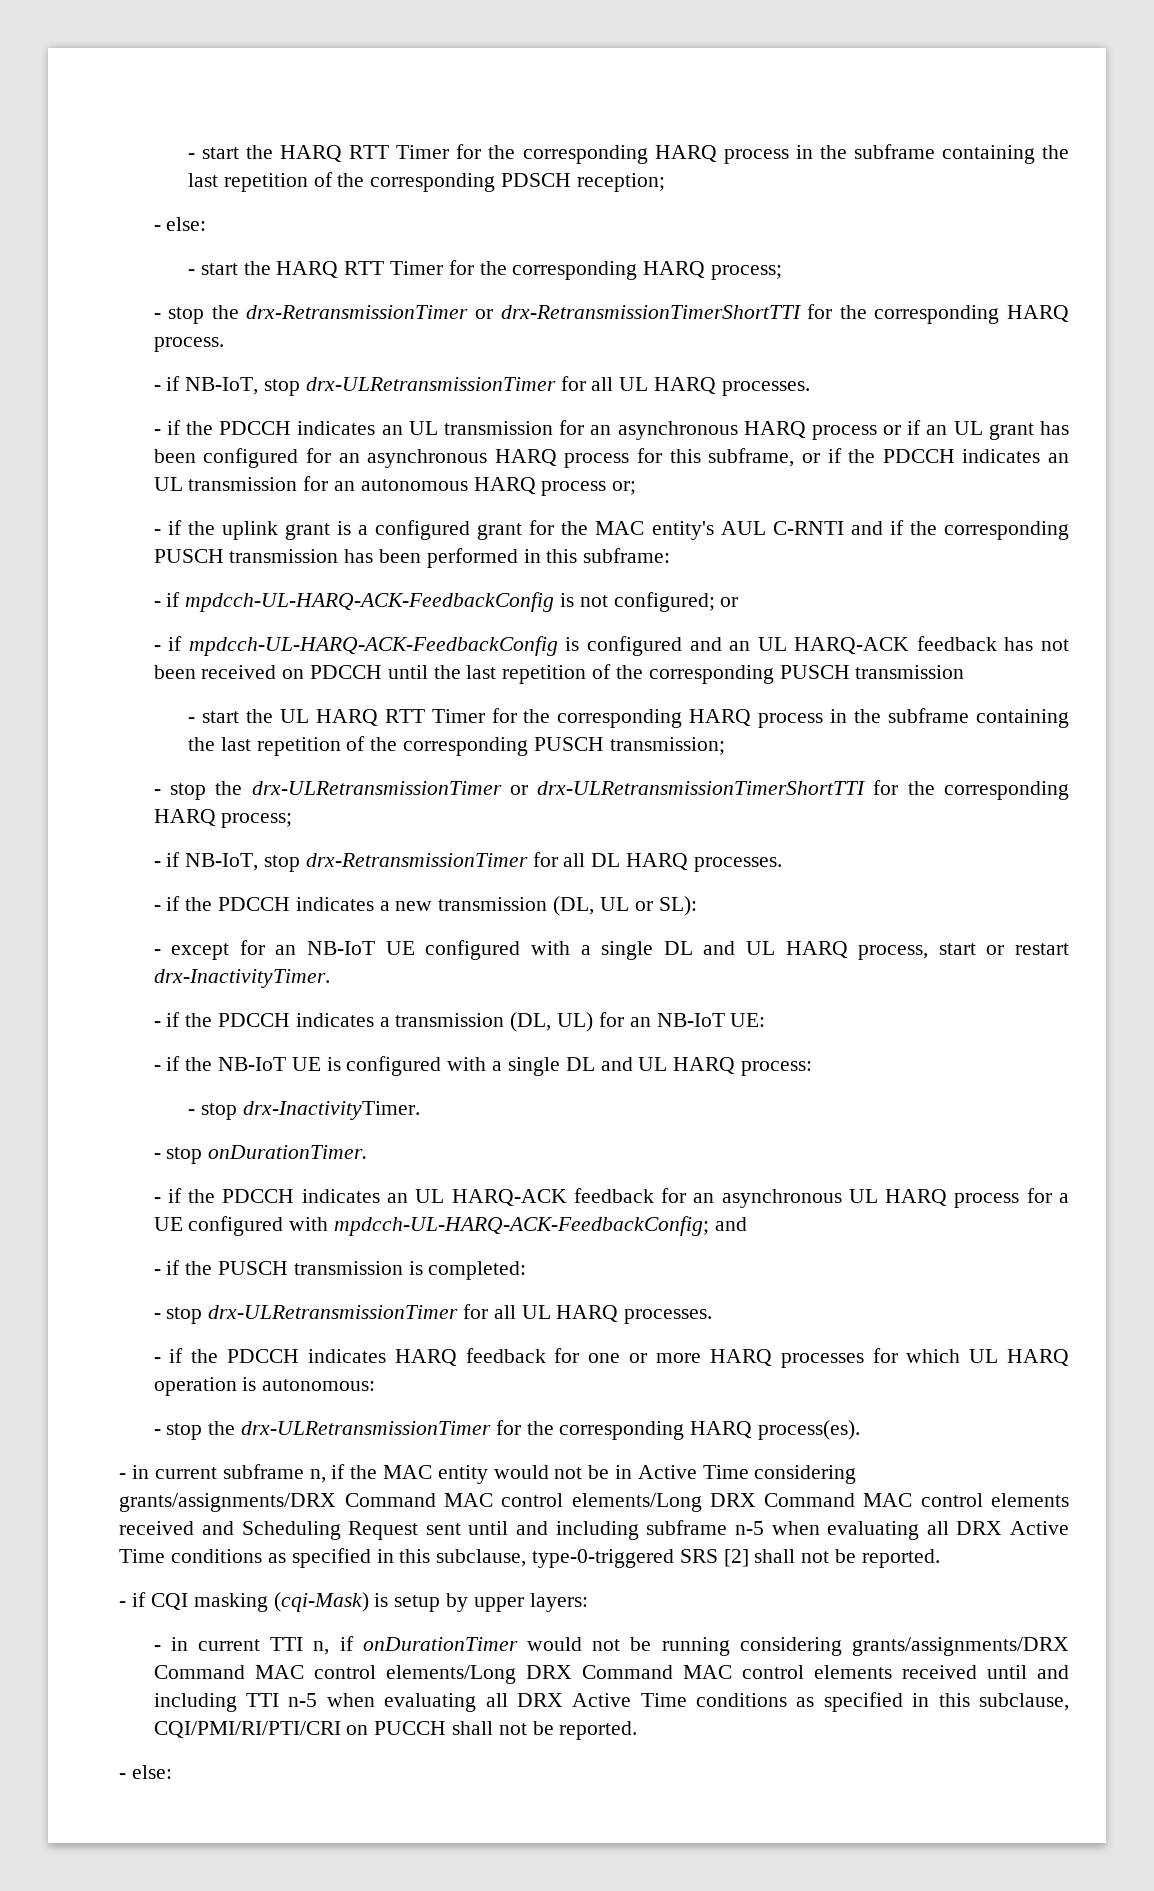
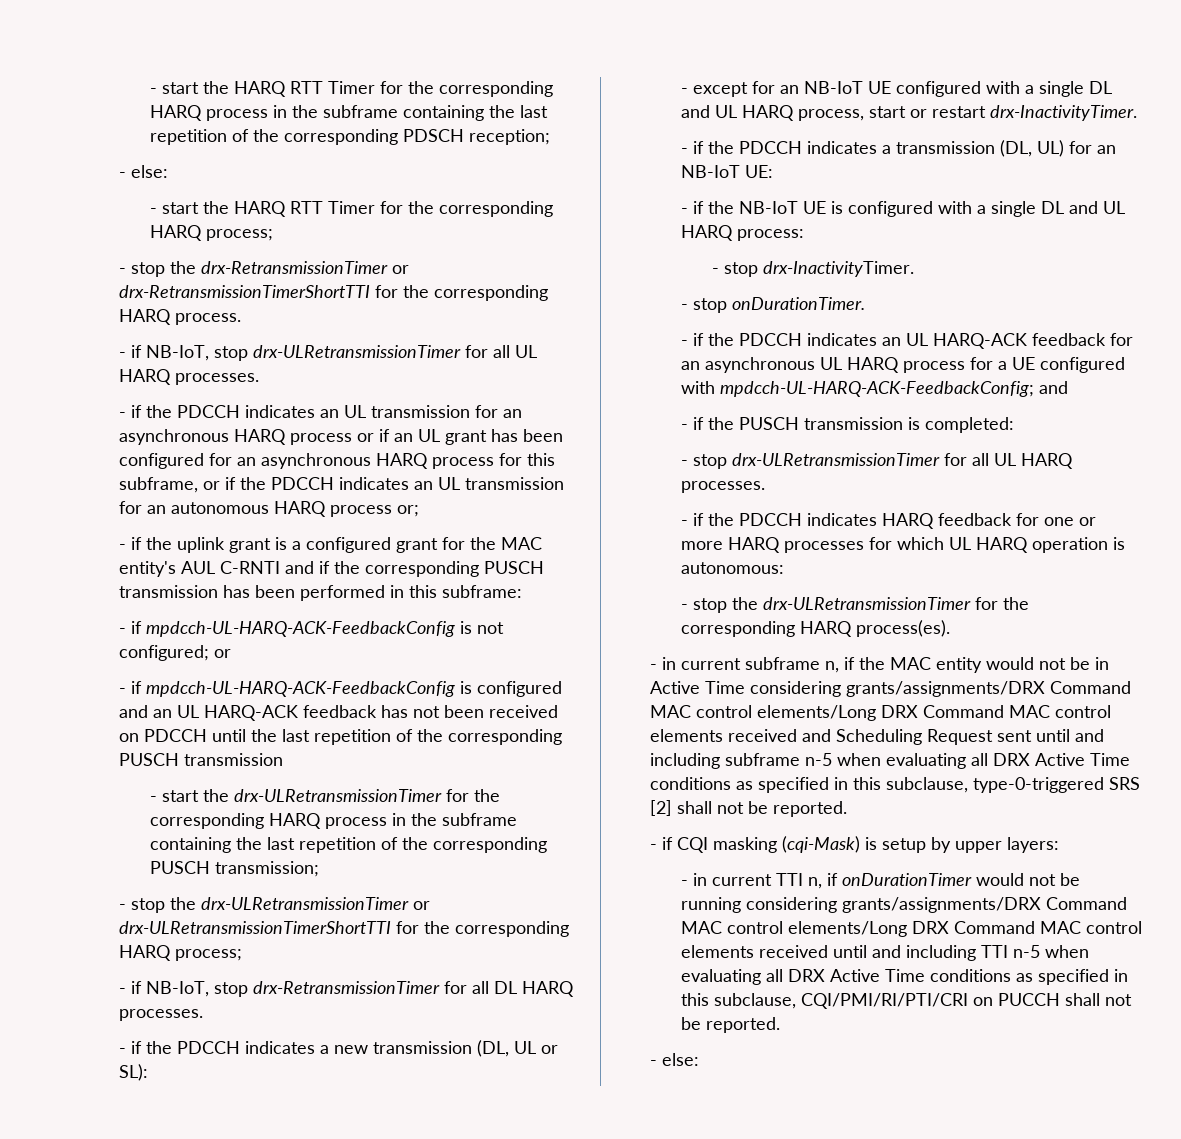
- - start the UL HARQ RTT Timer for the corresponding HARQ process in the subframe containing the last repetition of the corresponding PUSCH transmission;
+ - start the drx-ULRetransmissionTimer for the corresponding HARQ process in the subframe containing the last repetition of the corresponding PUSCH transmission;

